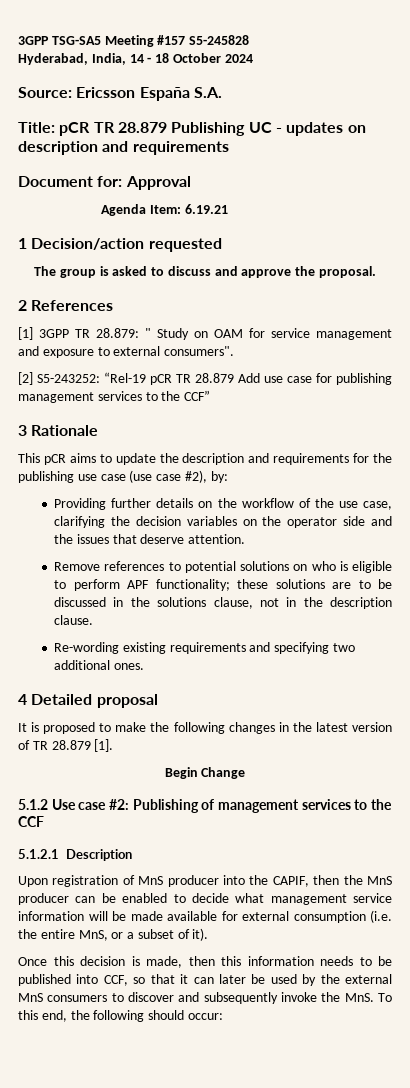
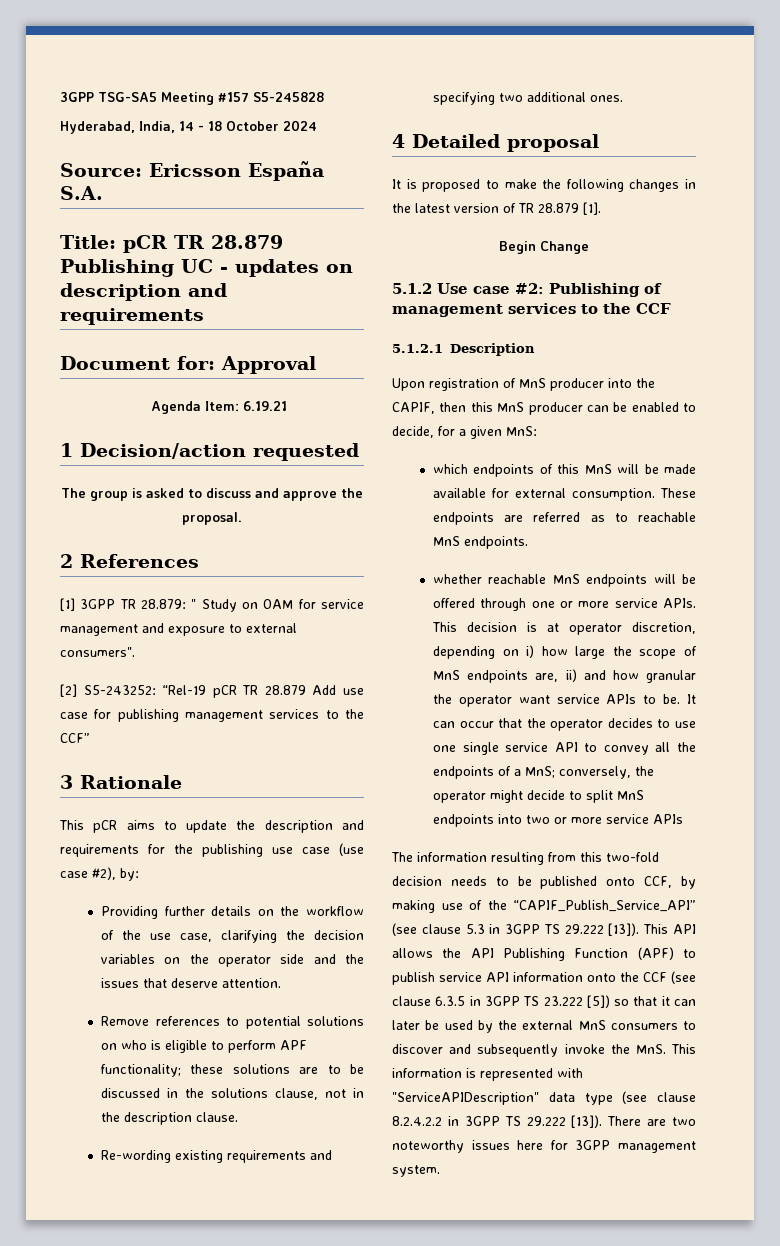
- Upon registration of MnS producer into the CAPIF, then the MnS producer can be enabled to decide what management service information will be made available for external consumption (i.e. the entire MnS, or a subset of it).
- Once this decision is made, then this information needs to be published into CCF, so that it can later be used by the external MnS consumers to discover and subsequently invoke the MnS. To this end, the following should occur:
+ Upon registration of MnS producer into the CAPIF, then this MnS producer can be enabled to decide, for a given MnS:
+ which endpoints of this MnS will be made available for external consumption. These endpoints are referred as to reachable MnS endpoints.
+ whether reachable MnS endpoints will be offered through one or more service APIs. This decision is at operator discretion, depending on i) how large the scope of MnS endpoints are, ii) and how granular the operator want service APIs to be. It can occur that the operator decides to use one single service API to convey all the endpoints of a MnS; conversely, the operator might decide to split MnS endpoints into two or more service APIs
+ The information resulting from this two-fold decision needs to be published onto CCF, by making use of the “CAPIF_Publish_Service_API” (see clause 5.3 in 3GPP TS 29.222 [13]). This API allows the API Publishing Function (APF) to publish service API information onto the CCF (see clause 6.3.5 in 3GPP TS 23.222 [5]) so that it can later be used by the external MnS consumers to discover and subsequently invoke the MnS. This information is represented with "ServiceAPIDescription" data type (see clause 8.2.4.2.2 in 3GPP TS 29.222 [13]). There are two noteworthy issues here for 3GPP management system.

